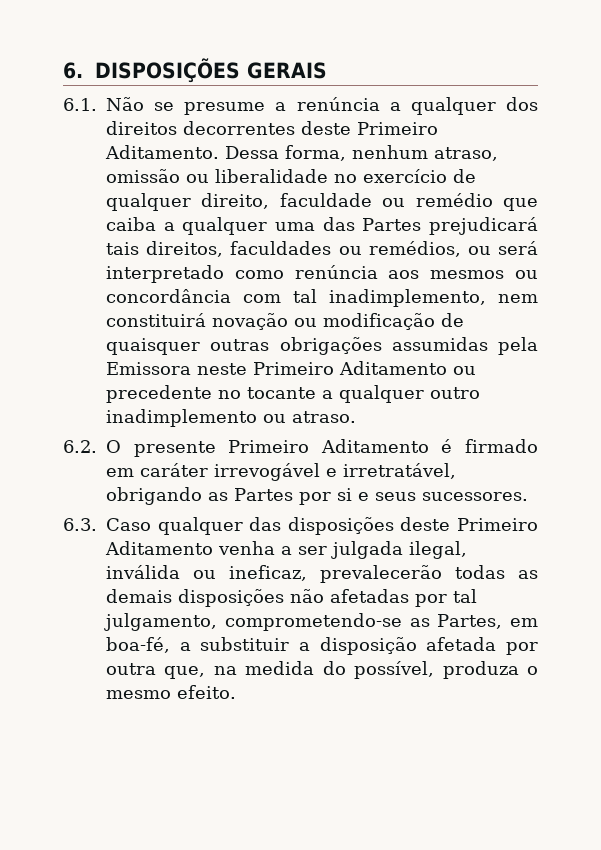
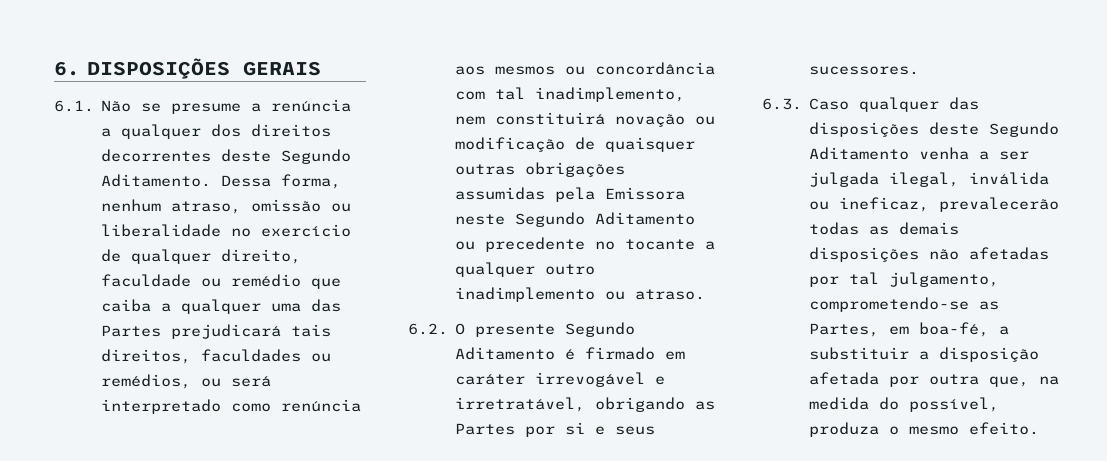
- 6.1. Não se presume a renúncia a qualquer dos direitos decorrentes deste Primeiro Aditamento.
+ 6.1. Não se presume a renúncia a qualquer dos direitos decorrentes deste Segundo Aditamento.
- Dessa forma, nenhum atraso, omissão ou liberalidade no exercício de qualquer direito, faculdade ou remédio que caiba a qualquer uma das Partes prejudicará tais direitos, faculdades ou remédios, ou será interpretado como renúncia aos mesmos ou concordância com tal inadimplemento, nem constituirá novação ou modificação de quaisquer outras obrigações assumidas pela Emissora neste Primeiro Aditamento ou precedente no tocante a qualquer outro inadimplemento ou atraso.
+ Dessa forma, nenhum atraso, omissão ou liberalidade no exercício de qualquer direito, faculdade ou remédio que caiba a qualquer uma das Partes prejudicará tais direitos, faculdades ou remédios, ou será interpretado como renúncia aos mesmos ou concordância com tal inadimplemento, nem constituirá novação ou modificação de quaisquer outras obrigações assumidas pela Emissora neste Segundo Aditamento ou precedente no tocante a qualquer outro inadimplemento ou atraso.
- 6.2. O presente Primeiro Aditamento é firmado em caráter irrevogável e irretratável, obrigando as Partes por si e seus sucessores.
+ 6.2. O presente Segundo Aditamento é firmado em caráter irrevogável e irretratável, obrigando as Partes por si e seus sucessores.
- 6.3. Caso qualquer das disposições deste Primeiro Aditamento venha a ser julgada ilegal, inválida ou ineficaz, prevalecerão todas as demais disposições não afetadas por tal julgamento, comprometendo-se as Partes, em boa-fé, a substituir a disposição afetada por outra que, na medida do possível, produza o mesmo efeito.
+ 6.3. Caso qualquer das disposições deste Segundo Aditamento venha a ser julgada ilegal, inválida ou ineficaz, prevalecerão todas as demais disposições não afetadas por tal julgamento, comprometendo-se as Partes, em boa-fé, a substituir a disposição afetada por outra que, na medida do possível, produza o mesmo efeito.

